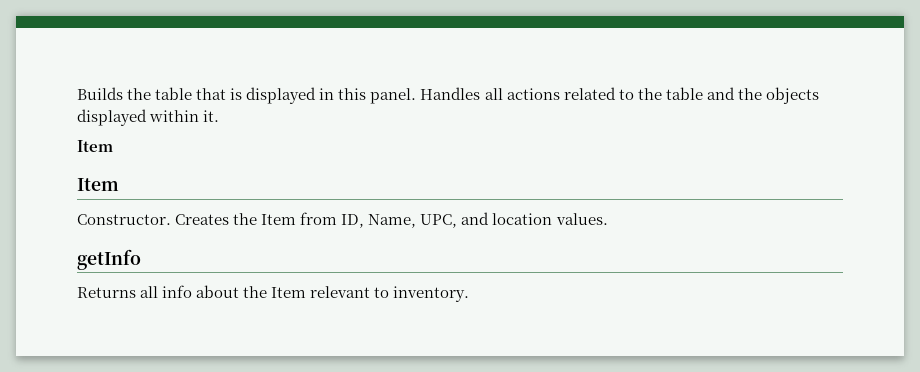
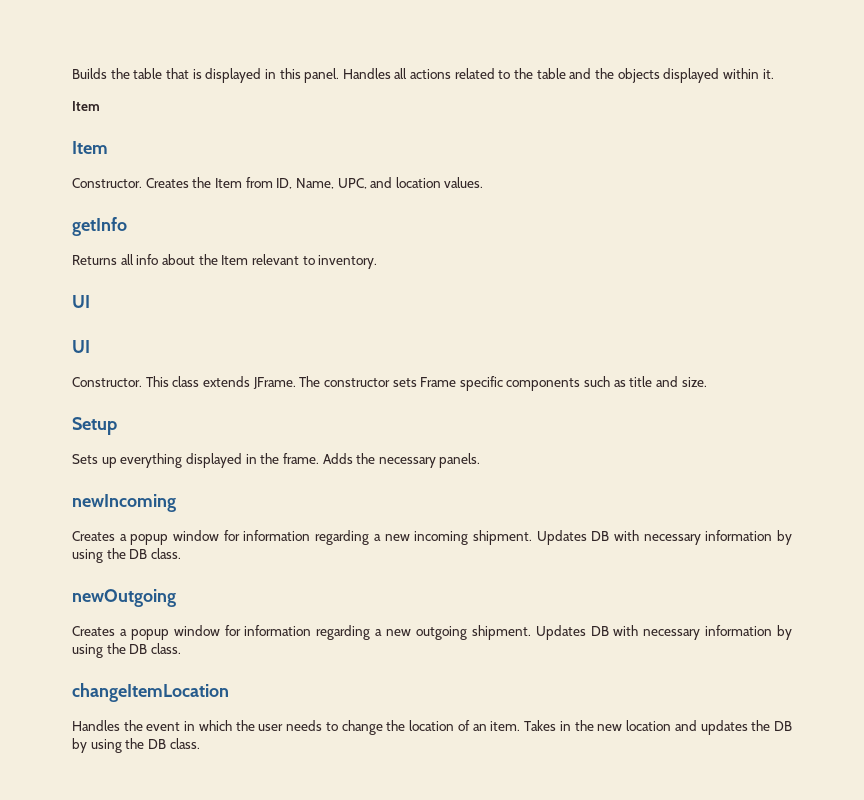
  Returns all info about the Item relevant to inventory.
+ UI
+ UI
+ Constructor. This class extends JFrame. The constructor sets Frame specific components such as title and size.
+ Setup
+ Sets up everything displayed in the frame. Adds the necessary panels.
+ newIncoming
+ Creates a popup window for information regarding a new incoming shipment. Updates DB with necessary information by using the DB class.
+ newOutgoing
+ Creates a popup window for information regarding a new outgoing shipment. Updates DB with necessary information by using the DB class.
+ changeItemLocation
+ Handles the event in which the user needs to change the location of an item. Takes in the new location and updates the DB by using the DB class.

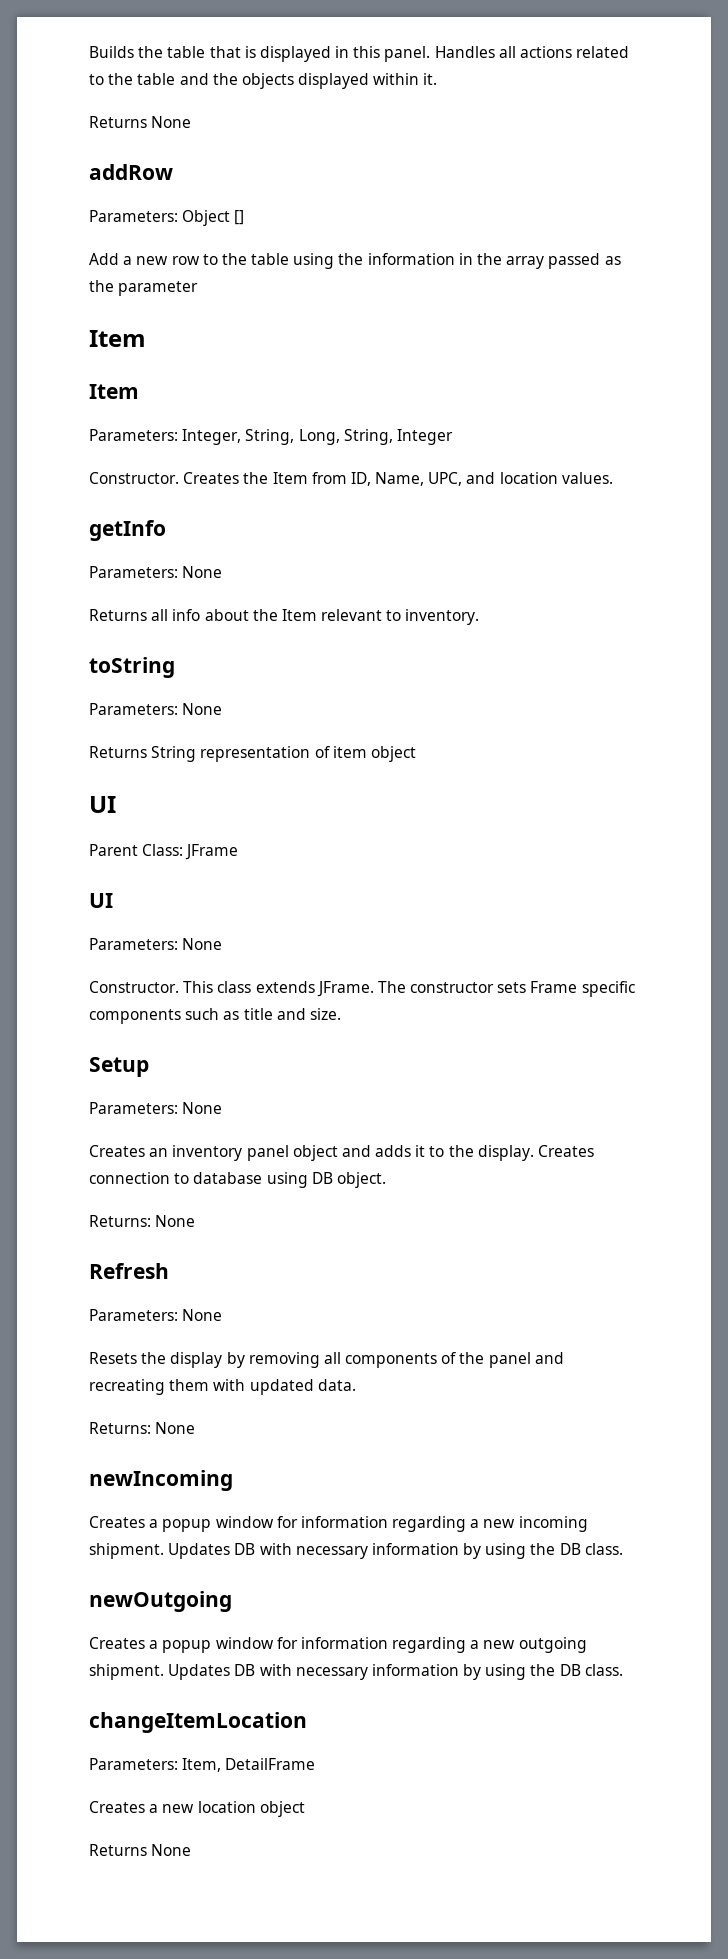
  Handles all actions related to the table and the objects displayed within it.
+ Returns None
+ addRow
+ Parameters: Object []
+ Add a new row to the table using the information in the array passed as the parameter
  Item
  Item
+ Parameters: Integer, String, Long, String, Integer
  getInfo
+ Parameters: None
  Returns all info about the Item relevant to inventory.
+ toString
+ Parameters: None
+ Returns String representation of item object
  UI
+ Parent Class: JFrame
  UI
+ Parameters: None
  Setup
- Sets up everything displayed in the frame. Adds the necessary panels.
+ Parameters: None
+ Creates an inventory panel object and adds it to the display. Creates connection to database using DB object.
+ Returns: None
+ Refresh
+ Parameters: None
+ Resets the display by removing all components of the panel and recreating them with updated data.
+ Returns: None
- Handles the event in which the user needs to change the location of an item. Takes in the new location and updates the DB by using the DB class.
+ Parameters: Item, DetailFrame
+ Creates a new location object
+ Returns None

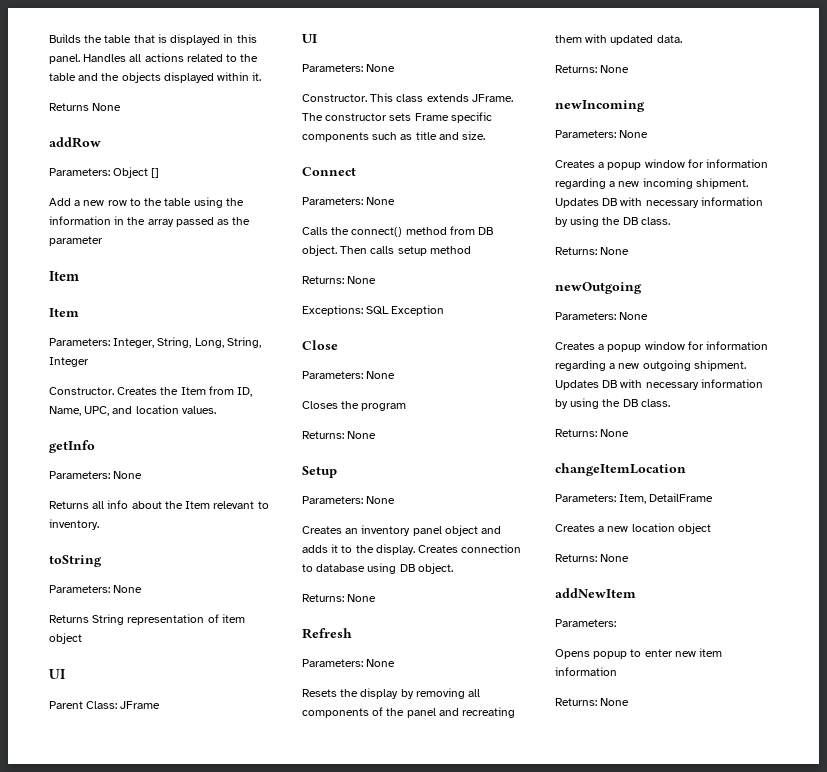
+ Connect
+ Parameters: None
+ Calls the connect() method from DB object. Then calls setup method
+ Returns: None
+ Exceptions: SQL Exception
+ Close
+ Parameters: None
+ Closes the program
+ Returns: None
  newIncoming
+ Parameters: None
  Creates a popup window for information regarding a new incoming shipment. Updates DB with necessary information by using the DB class.
+ Returns: None
  newOutgoing
+ Parameters: None
  Creates a popup window for information regarding a new outgoing shipment. Updates DB with necessary information by using the DB class.
+ Returns: None
  Creates a new location object
- Returns None
+ Returns: None
+ addNewItem
+ Parameters:
+ Opens popup to enter new item information
+ Returns: None

